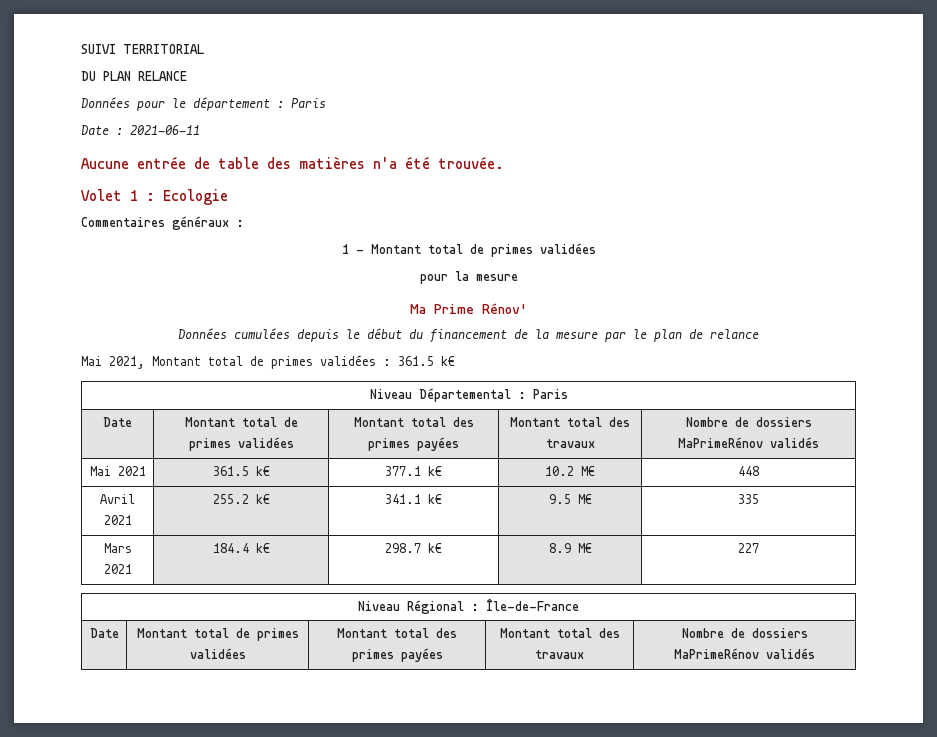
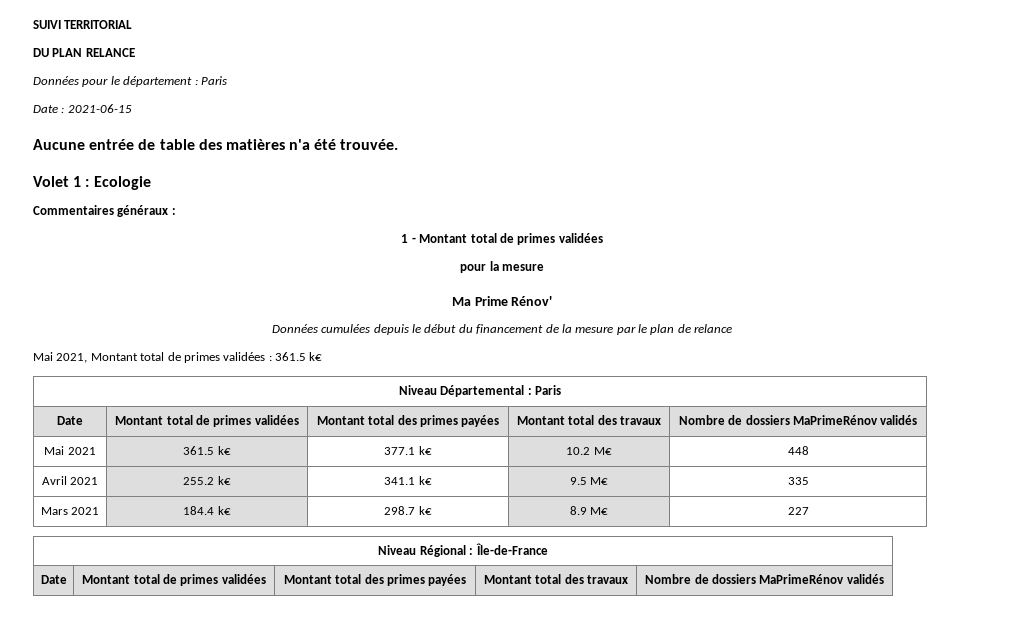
- Date : 2021-06-11
+ Date : 2021-06-15

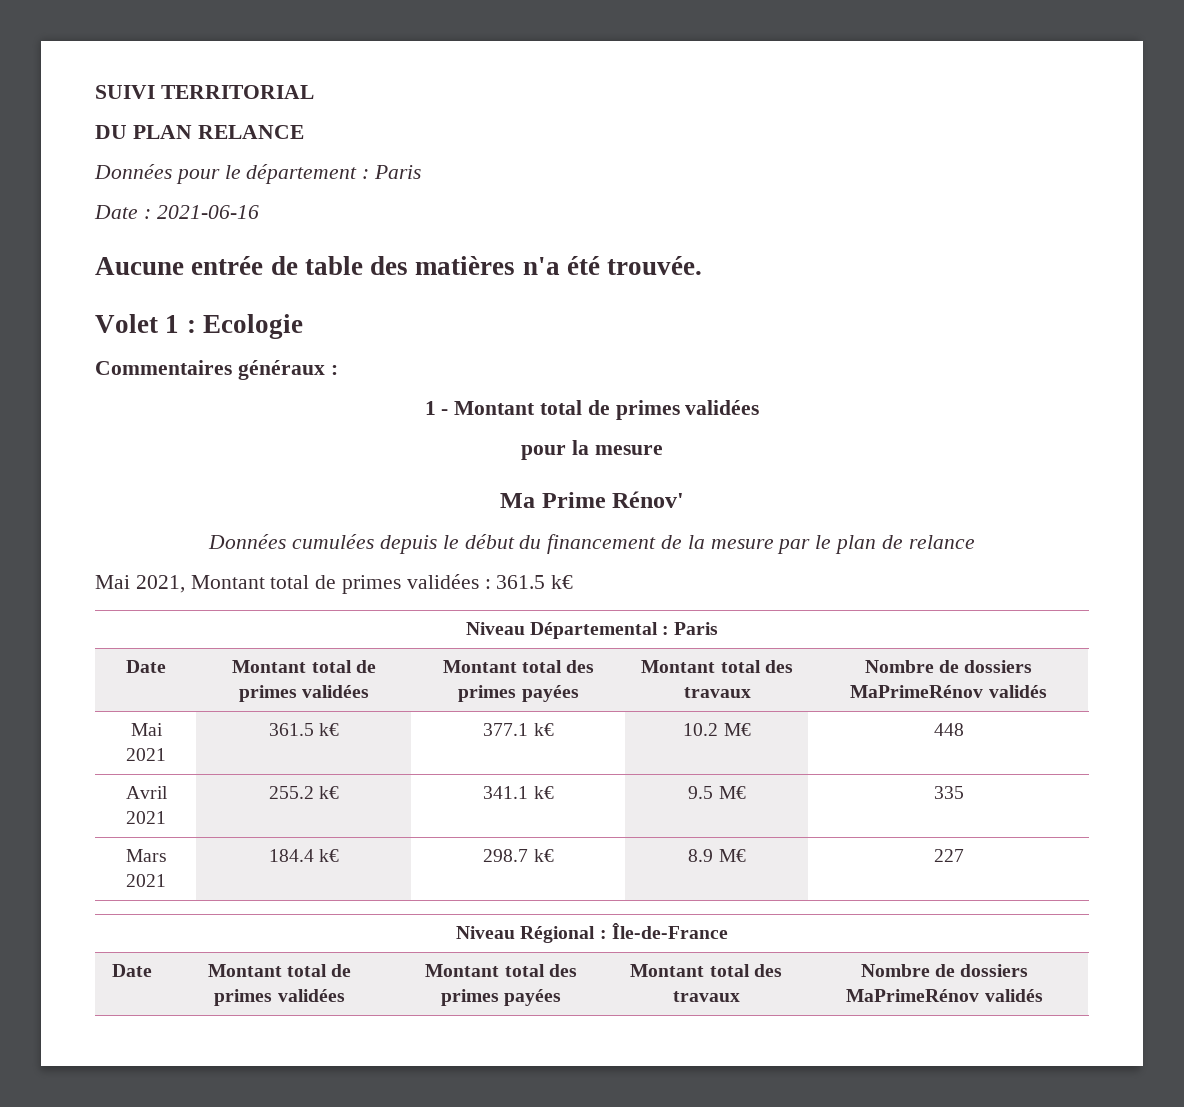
- Date : 2021-06-15
+ Date : 2021-06-16

